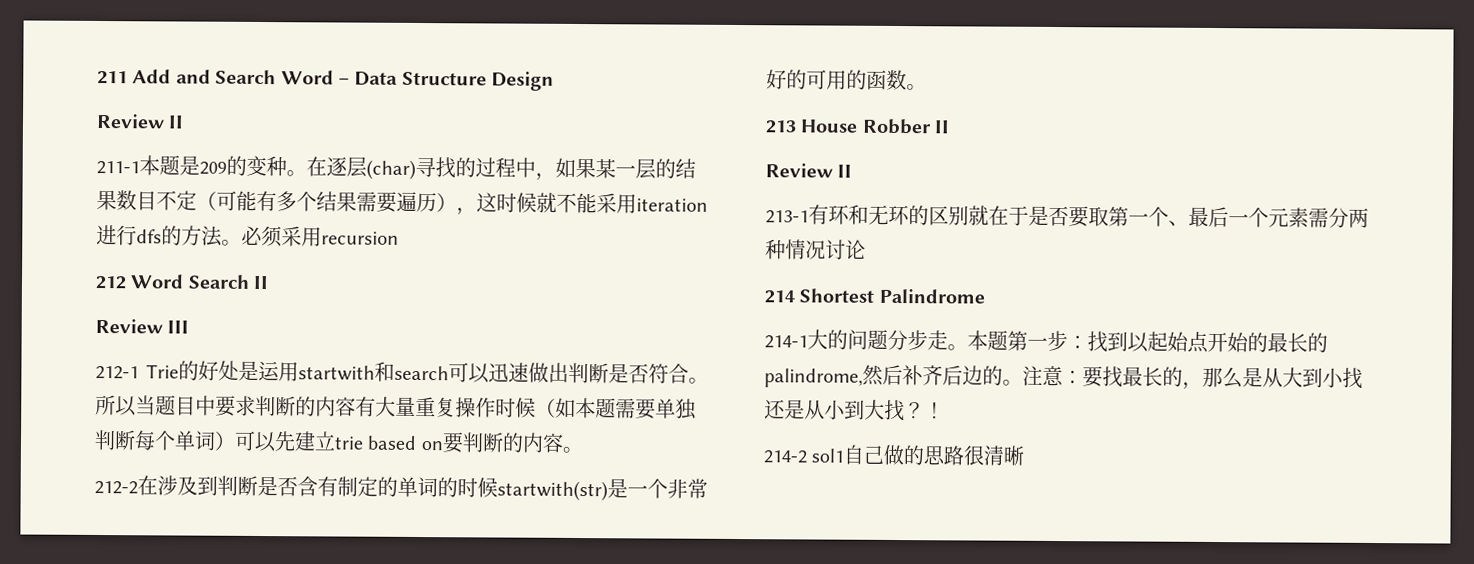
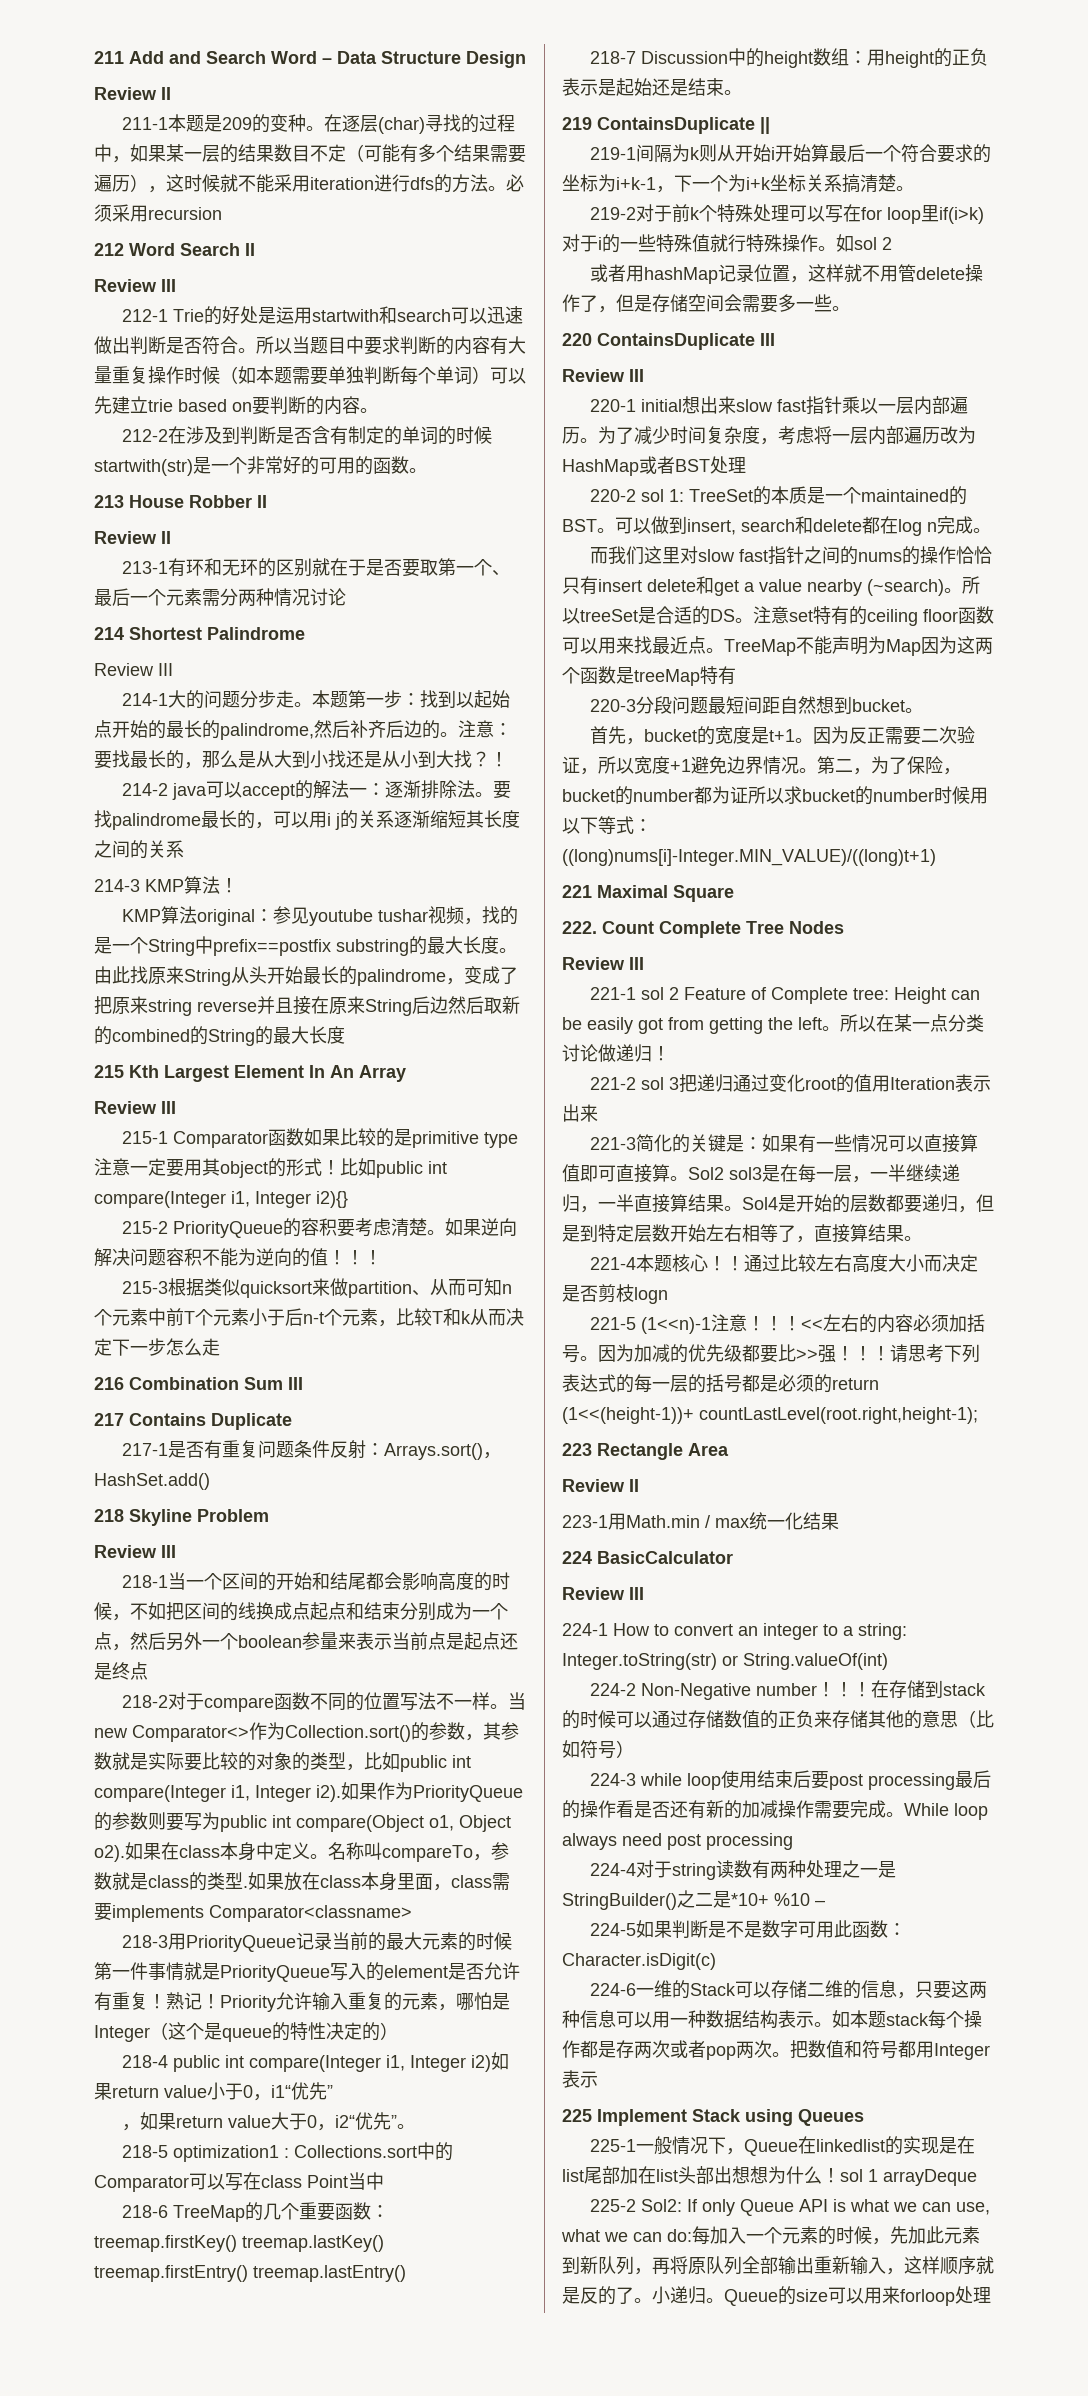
  214 Shortest Palindrome
+ Review III
- 214-2 sol1自己做的思路很清晰
+ 214-2 java可以accept的解法一：逐渐排除法。要找palindrome最长的，可以用i j的关系逐渐缩短其长度之间的关系
+ 214-3 KMP算法！
+ KMP算法original：参见youtube tushar视频，找的是一个String中prefix==postfix substring的最大长度。由此找原来String从头开始最长的palindrome，变成了把原来string reverse并且接在原来String后边然后取新的combined的String的最大长度
+ 215 Kth Largest Element In An Array
+ Review III
+ 215-1 Comparator函数如果比较的是primitive type注意一定要用其object的形式！比如public int compare(Integer i1, Integer i2){}
+ 215-2 PriorityQueue的容积要考虑清楚。如果逆向解决问题容积不能为逆向的值！！！
+ 215-3根据类似quicksort来做partition、从而可知n个元素中前T个元素小于后n-t个元素，比较T和k从而决定下一步怎么走
+ 216 Combination Sum III
+ 217 Contains Duplicate
+ 217-1是否有重复问题条件反射：Arrays.sort()，HashSet.add()
+ 218 Skyline Problem
+ Review III
+ 218-1当一个区间的开始和结尾都会影响高度的时候，不如把区间的线换成点起点和结束分别成为一个点，然后另外一个boolean参量来表示当前点是起点还是终点
+ 218-2对于compare函数不同的位置写法不一样。当new Comparator<>作为Collection.sort()的参数，其参数就是实际要比较的对象的类型，比如public int compare(Integer i1, Integer i2).如果作为PriorityQueue的参数则要写为public int compare(Object o1, Object o2).如果在class本身中定义。名称叫compareTo，参数就是class的类型.如果放在class本身里面，class需要implements Comparator<classname>
+ 218-3用PriorityQueue记录当前的最大元素的时候第一件事情就是PriorityQueue写入的element是否允许有重复！熟记！Priority允许输入重复的元素，哪怕是Integer（这个是queue的特性决定的）
+ 218-4 public int compare(Integer i1, Integer i2)如果return value小于0，i1“优先”
+ ，如果return value大于0，i2“优先”。
+ 218-5 optimization1 : Collections.sort中的Comparator可以写在class Point当中
+ 218-6 TreeMap的几个重要函数：treemap.firstKey() treemap.lastKey() treemap.firstEntry() treemap.lastEntry()
+ 218-7 Discussion中的height数组：用height的正负表示是起始还是结束。
+ 219 ContainsDuplicate ||
+ 219-1间隔为k则从开始i开始算最后一个符合要求的坐标为i+k-1，下一个为i+k坐标关系搞清楚。
+ 219-2对于前k个特殊处理可以写在for loop里if(i>k)对于i的一些特殊值就行特殊操作。如sol 2
+ 或者用hashMap记录位置，这样就不用管delete操作了，但是存储空间会需要多一些。
+ 220 ContainsDuplicate III
+ Review III
+ 220-1 initial想出来slow fast指针乘以一层内部遍历。为了减少时间复杂度，考虑将一层内部遍历改为HashMap或者BST处理
+ 220-2 sol 1: TreeSet的本质是一个maintained的BST。可以做到insert, search和delete都在log n完成。
+ 而我们这里对slow fast指针之间的nums的操作恰恰只有insert delete和get a value nearby (~search)。所以treeSet是合适的DS。注意set特有的ceiling floor函数可以用来找最近点。TreeMap不能声明为Map因为这两个函数是treeMap特有
+ 220-3分段问题最短间距自然想到bucket。
+ 首先，bucket的宽度是t+1。因为反正需要二次验证，所以宽度+1避免边界情况。第二，为了保险，bucket的number都为证所以求bucket的number时候用以下等式：((long)nums[i]-Integer.MIN_VALUE)/((long)t+1)
+ 221 Maximal Square
+ 222. Count Complete Tree Nodes
+ Review III
+ 221-1 sol 2 Feature of Complete tree: Height can be easily got from getting the left。所以在某一点分类讨论做递归！
+ 221-2 sol 3把递归通过变化root的值用Iteration表示出来
+ 221-3简化的关键是：如果有一些情况可以直接算值即可直接算。Sol2 sol3是在每一层，一半继续递归，一半直接算结果。Sol4是开始的层数都要递归，但是到特定层数开始左右相等了，直接算结果。
+ 221-4本题核心！！通过比较左右高度大小而决定是否剪枝logn
+ 221-5 (1<<n)-1注意！！！<<左右的内容必须加括号。因为加减的优先级都要比>>强！！！请思考下列表达式的每一层的括号都是必须的return (1<<(height-1))+ countLastLevel(root.right,height-1);
+ 223 Rectangle Area
+ Review II
+ 223-1用Math.min / max统一化结果
+ 224 BasicCalculator
+ Review III
+ 224-1 How to convert an integer to a string: Integer.toString(str) or String.valueOf(int)
+ 224-2 Non-Negative number！！！在存储到stack的时候可以通过存储数值的正负来存储其他的意思（比如符号）
+ 224-3 while loop使用结束后要post processing最后的操作看是否还有新的加减操作需要完成。While loop always need post processing
+ 224-4对于string读数有两种处理之一是StringBuilder()之二是*10+ %10 –
+ 224-5如果判断是不是数字可用此函数：Character.isDigit(c)
+ 224-6一维的Stack可以存储二维的信息，只要这两种信息可以用一种数据结构表示。如本题stack每个操作都是存两次或者pop两次。把数值和符号都用Integer表示
+ 225 Implement Stack using Queues
+ 225-1一般情况下，Queue在linkedlist的实现是在list尾部加在list头部出想想为什么！sol 1 arrayDeque
+ 225-2 Sol2: If only Queue API is what we can use, what we can do:每加入一个元素的时候，先加此元素到新队列，再将原队列全部输出重新输入，这样顺序就是反的了。小递归。Queue的size可以用来forloop处理

